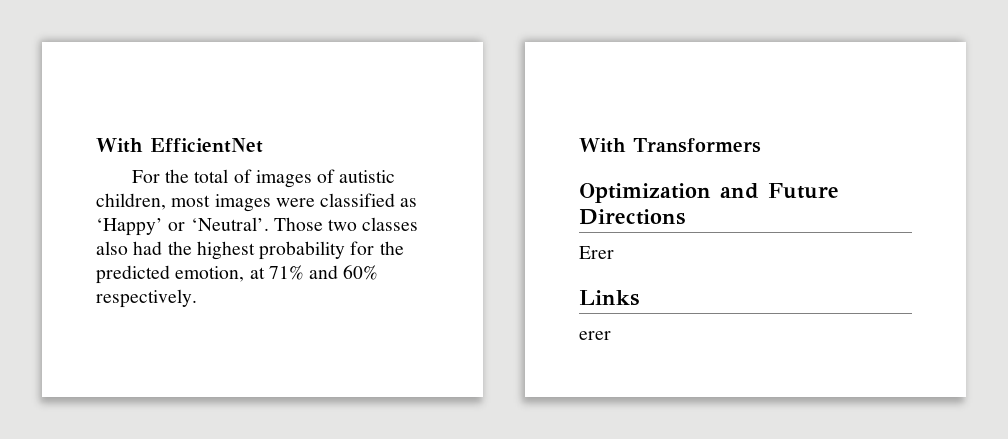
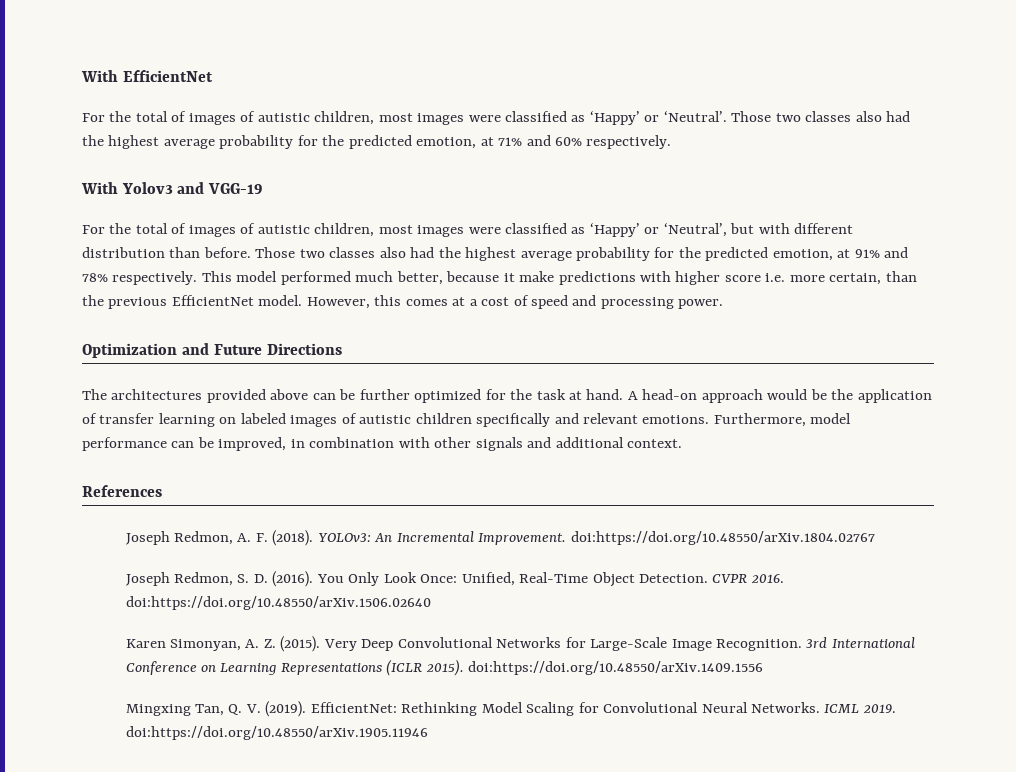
- Those two classes also had the highest probability for the predicted emotion, at 71% and 60% respectively.
+ Those two classes also had the highest average probability for the predicted emotion, at 71% and 60% respectively.
- With Transformers
+ With Yolov3 and VGG-19
+ For the total of images of autistic children, most images were classified as ‘Happy’ or ‘Neutral’, but with different distribution than before. Those two classes also had the highest average probability for the predicted emotion, at 91% and 78% respectively. This model performed much better, because it make predictions with higher score i.e. more certain, than the previous EfficientNet model. However, this comes at a cost of speed and processing power.
  Optimization and Future Directions
- Erer
- Links
- erer
+ The architectures provided above can be further optimized for the task at hand. A head-on approach would be the application of transfer learning on labeled images of autistic children specifically and relevant emotions. Furthermore, model performance can be improved, in combination with other signals and additional context.
+ References
+ Joseph Redmon, A. F. (2018). YOLOv3: An Incremental Improvement. doi:https://doi.org/10.48550/arXiv.1804.02767
+ Joseph Redmon, S. D. (2016). You Only Look Once: Unified, Real-Time Object Detection. CVPR 2016. doi:https://doi.org/10.48550/arXiv.1506.02640
+ Karen Simonyan, A. Z. (2015). Very Deep Convolutional Networks for Large-Scale Image Recognition. 3rd International Conference on Learning Representations (ICLR 2015). doi:https://doi.org/10.48550/arXiv.1409.1556
+ Mingxing Tan, Q. V. (2019). EfficientNet: Rethinking Model Scaling for Convolutional Neural Networks. ICML 2019. doi:https://doi.org/10.48550/arXiv.1905.11946

